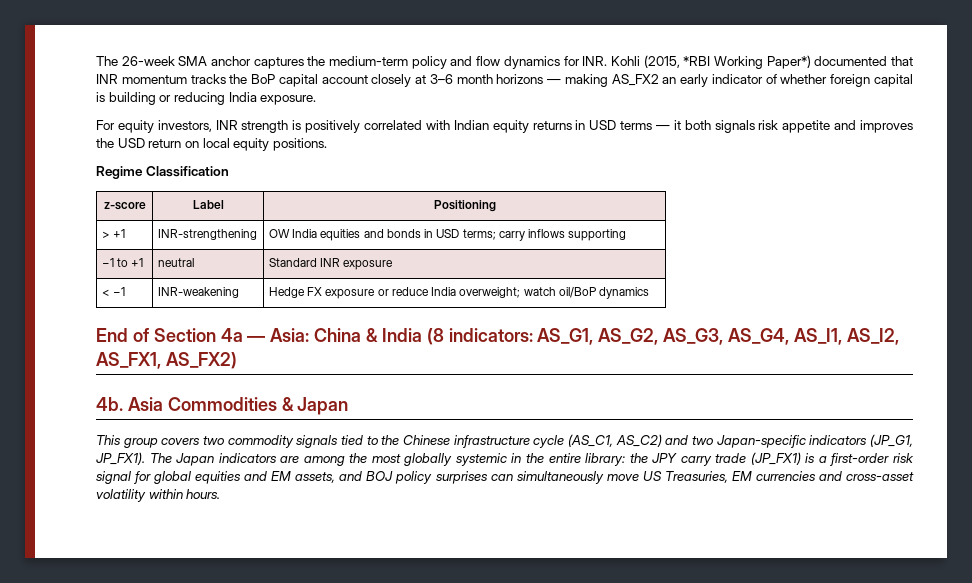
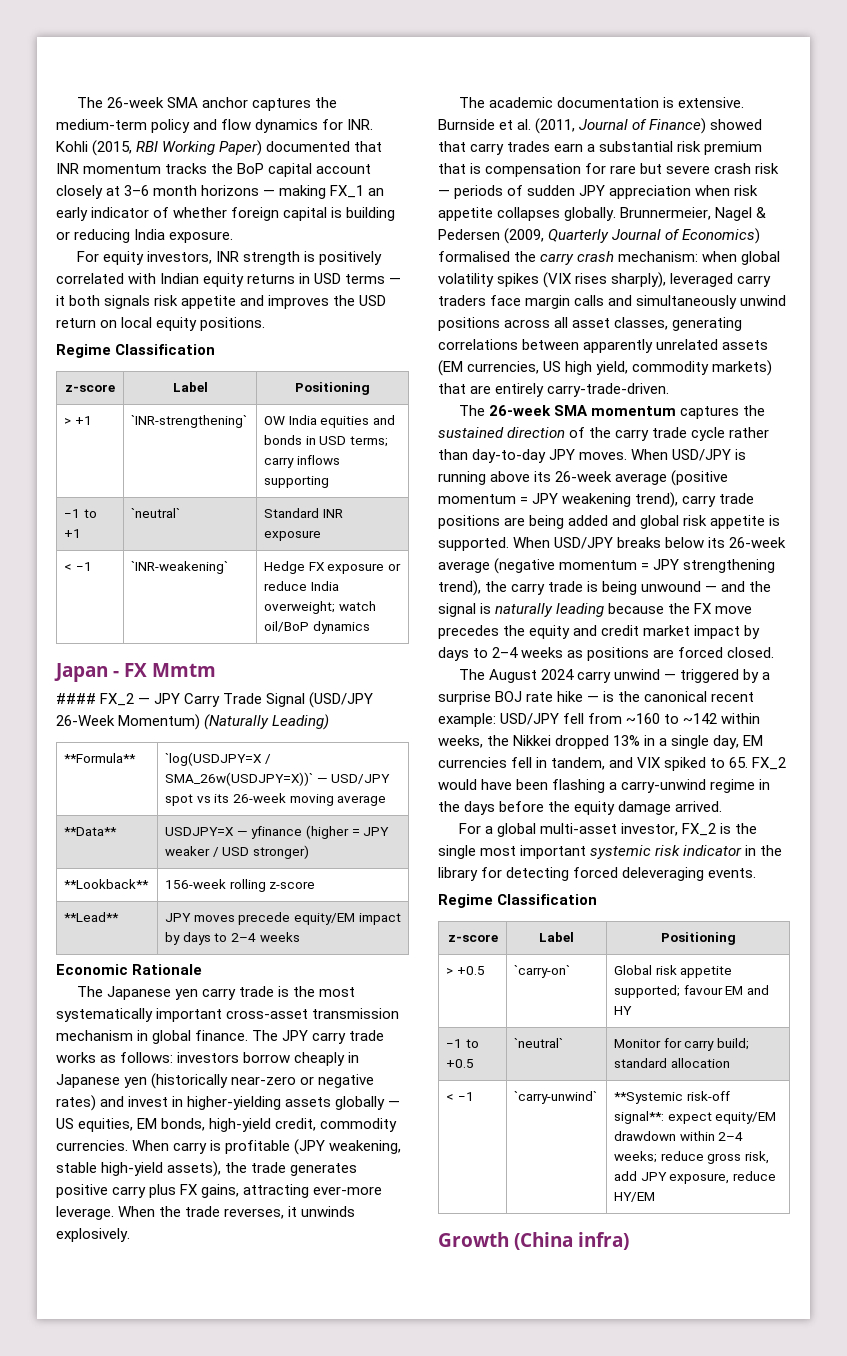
- The 26-week SMA anchor captures the medium-term policy and flow dynamics for INR. Kohli (2015, *RBI Working Paper*) documented that INR momentum tracks the BoP capital account closely at 3–6 month horizons — making AS_FX2 an early indicator of whether foreign capital is building or reducing India exposure.
+ The 26-week SMA anchor captures the medium-term policy and flow dynamics for INR. Kohli (2015, RBI Working Paper) documented that INR momentum tracks the BoP capital account closely at 3–6 month horizons — making FX_1 an early indicator of whether foreign capital is building or reducing India exposure.
- > +1 | INR-strengthening | OW India equities and bonds in USD terms; carry inflows supporting
+ > +1 | `INR-strengthening` | OW India equities and bonds in USD terms; carry inflows supporting
- −1 to +1 | neutral | Standard INR exposure
+ −1 to +1 | `neutral` | Standard INR exposure
- < −1 | INR-weakening | Hedge FX exposure or reduce India overweight; watch oil/BoP dynamics
+ < −1 | `INR-weakening` | Hedge FX exposure or reduce India overweight; watch oil/BoP dynamics
- End of Section 4a — Asia: China & India (8 indicators: AS_G1, AS_G2, AS_G3, AS_G4, AS_I1, AS_I2, AS_FX1, AS_FX2)
- 4b. Asia Commodities & Japan
- This group covers two commodity signals tied to the Chinese infrastructure cycle (AS_C1, AS_C2) and two Japan-specific indicators (JP_G1, JP_FX1). The Japan indicators are among the most globally systemic in the entire library: the JPY carry trade (JP_FX1) is a first-order risk signal for global equities and EM assets, and BOJ policy surprises can simultaneously move US Treasuries, EM currencies and cross-asset volatility within hours.
+ Japan - FX Mmtm
+ #### FX_2 — JPY Carry Trade Signal (USD/JPY 26-Week Momentum) (Naturally Leading)
+ **Formula** | `log(USDJPY=X / SMA_26w(USDJPY=X))` — USD/JPY spot vs its 26-week moving average
+ **Data** | USDJPY=X — yfinance (higher = JPY weaker / USD stronger)
+ **Lookback** | 156-week rolling z-score
+ **Lead** | JPY moves precede equity/EM impact by days to 2–4 weeks
+ Economic Rationale
+ The Japanese yen carry trade is the most systematically important cross-asset transmission mechanism in global finance. The JPY carry trade works as follows: investors borrow cheaply in Japanese yen (historically near-zero or negative rates) and invest in higher-yielding assets globally — US equities, EM bonds, high-yield credit, commodity currencies. When carry is profitable (JPY weakening, stable high-yield assets), the trade generates positive carry plus FX gains, attracting ever-more leverage. When the trade reverses, it unwinds explosively.
+ The academic documentation is extensive. Burnside et al. (2011, Journal of Finance) showed that carry trades earn a substantial risk premium that is compensation for rare but severe crash risk — periods of sudden JPY appreciation when risk appetite collapses globally. Brunnermeier, Nagel & Pedersen (2009, Quarterly Journal of Economics) formalised the carry crash mechanism: when global volatility spikes (VIX rises sharply), leveraged carry traders face margin calls and simultaneously unwind positions across all asset classes, generating correlations between apparently unrelated assets (EM currencies, US high yield, commodity markets) that are entirely carry-trade-driven.
+ The 26-week SMA momentum captures the sustained direction of the carry trade cycle rather than day-to-day JPY moves. When USD/JPY is running above its 26-week average (positive momentum = JPY weakening trend), carry trade positions are being added and global risk appetite is supported. When USD/JPY breaks below its 26-week average (negative momentum = JPY strengthening trend), the carry trade is being unwound — and the signal is naturally leading because the FX move precedes the equity and credit market impact by days to 2–4 weeks as positions are forced closed.
+ The August 2024 carry unwind — triggered by a surprise BOJ rate hike — is the canonical recent example: USD/JPY fell from ~160 to ~142 within weeks, the Nikkei dropped 13% in a single day, EM currencies fell in tandem, and VIX spiked to 65. FX_2 would have been flashing a carry-unwind regime in the days before the equity damage arrived.
+ For a global multi-asset investor, FX_2 is the single most important systemic risk indicator in the library for detecting forced deleveraging events.
+ Regime Classification
+ z-score | Label | Positioning
+ > +0.5 | `carry-on` | Global risk appetite supported; favour EM and HY
+ −1 to +0.5 | `neutral` | Monitor for carry build; standard allocation
+ < −1 | `carry-unwind` | **Systemic risk-off signal**: expect equity/EM drawdown within 2–4 weeks; reduce gross risk, add JPY exposure, reduce HY/EM
+ Growth (China infra)

